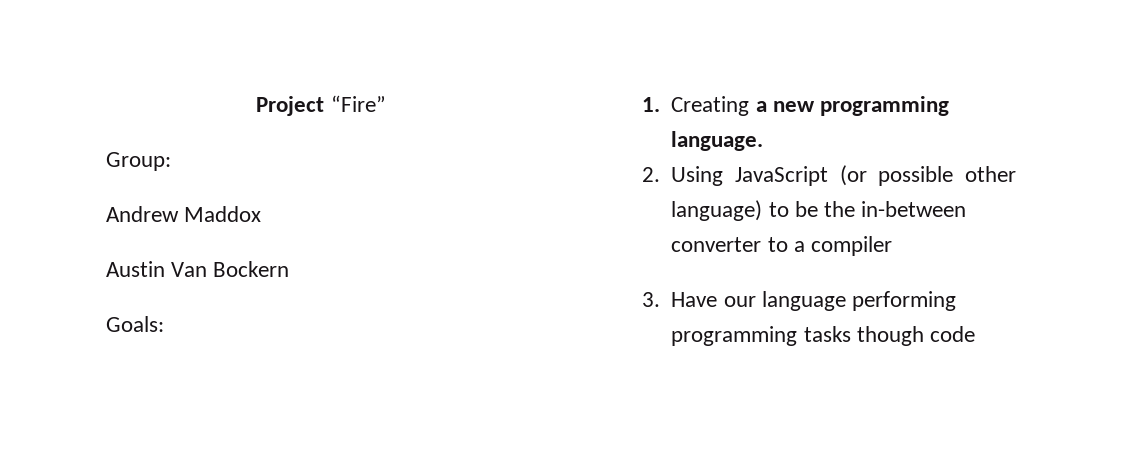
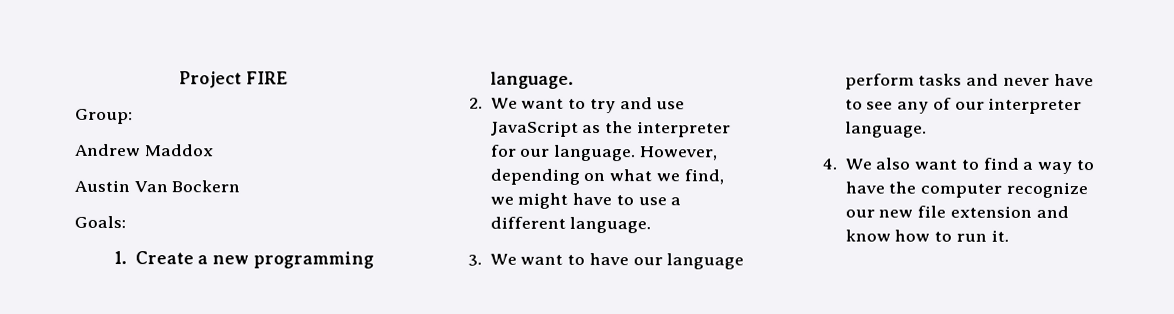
- Project “Fire”
+ Project FIRE
- 1. Creating a new programming language.
+ 1. Create a new programming language.
- 2. Using JavaScript (or possible other language) to be the in-between converter to a compiler
- 3. Have our language performing programming tasks though code
+ 2. We want to try and use JavaScript as the interpreter for our language. However, depending on what we find, we might have to use a different language.
+ 3. We want to have our language perform tasks and never have to see any of our interpreter language.
+ 4. We also want to find a way to have the computer recognize our new file extension and know how to run it.

